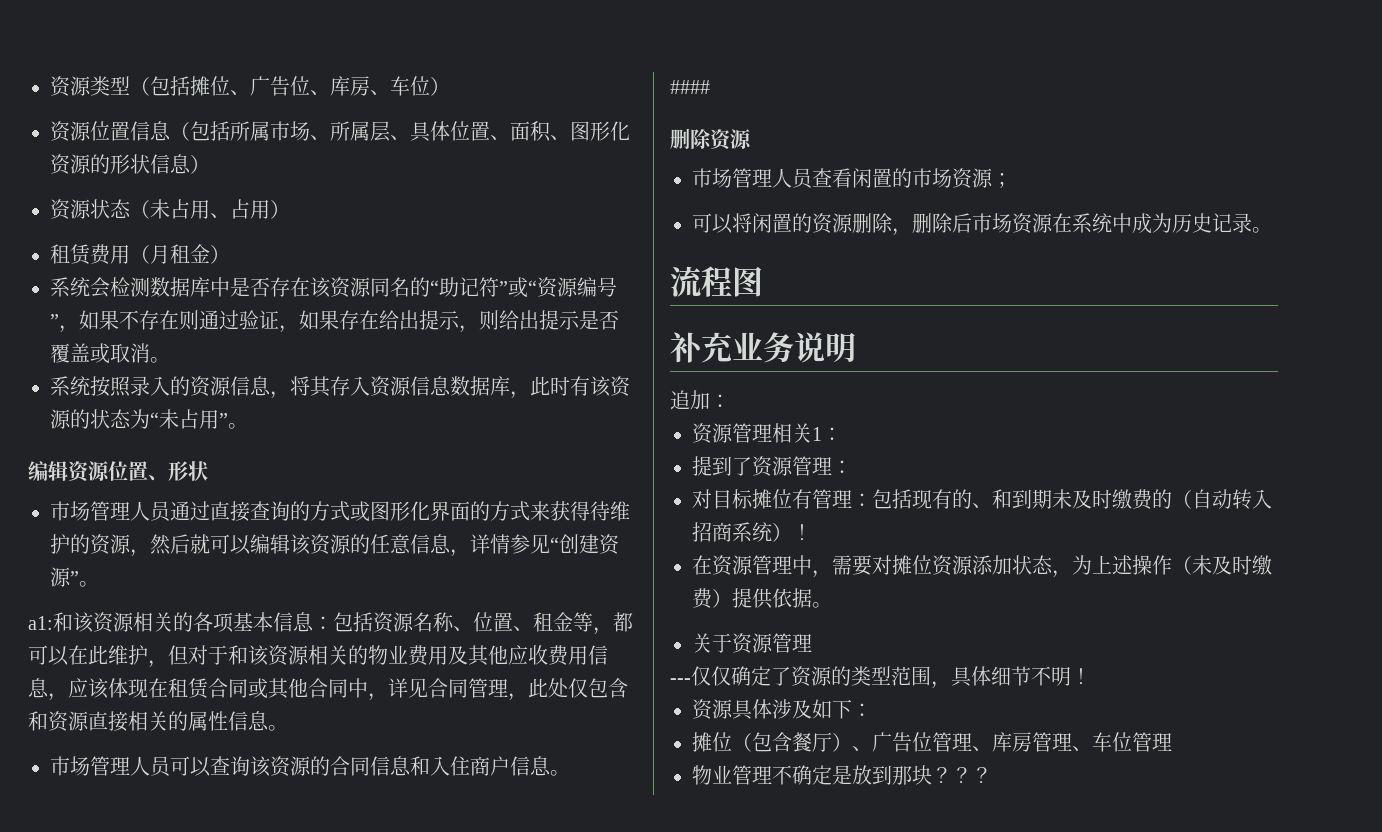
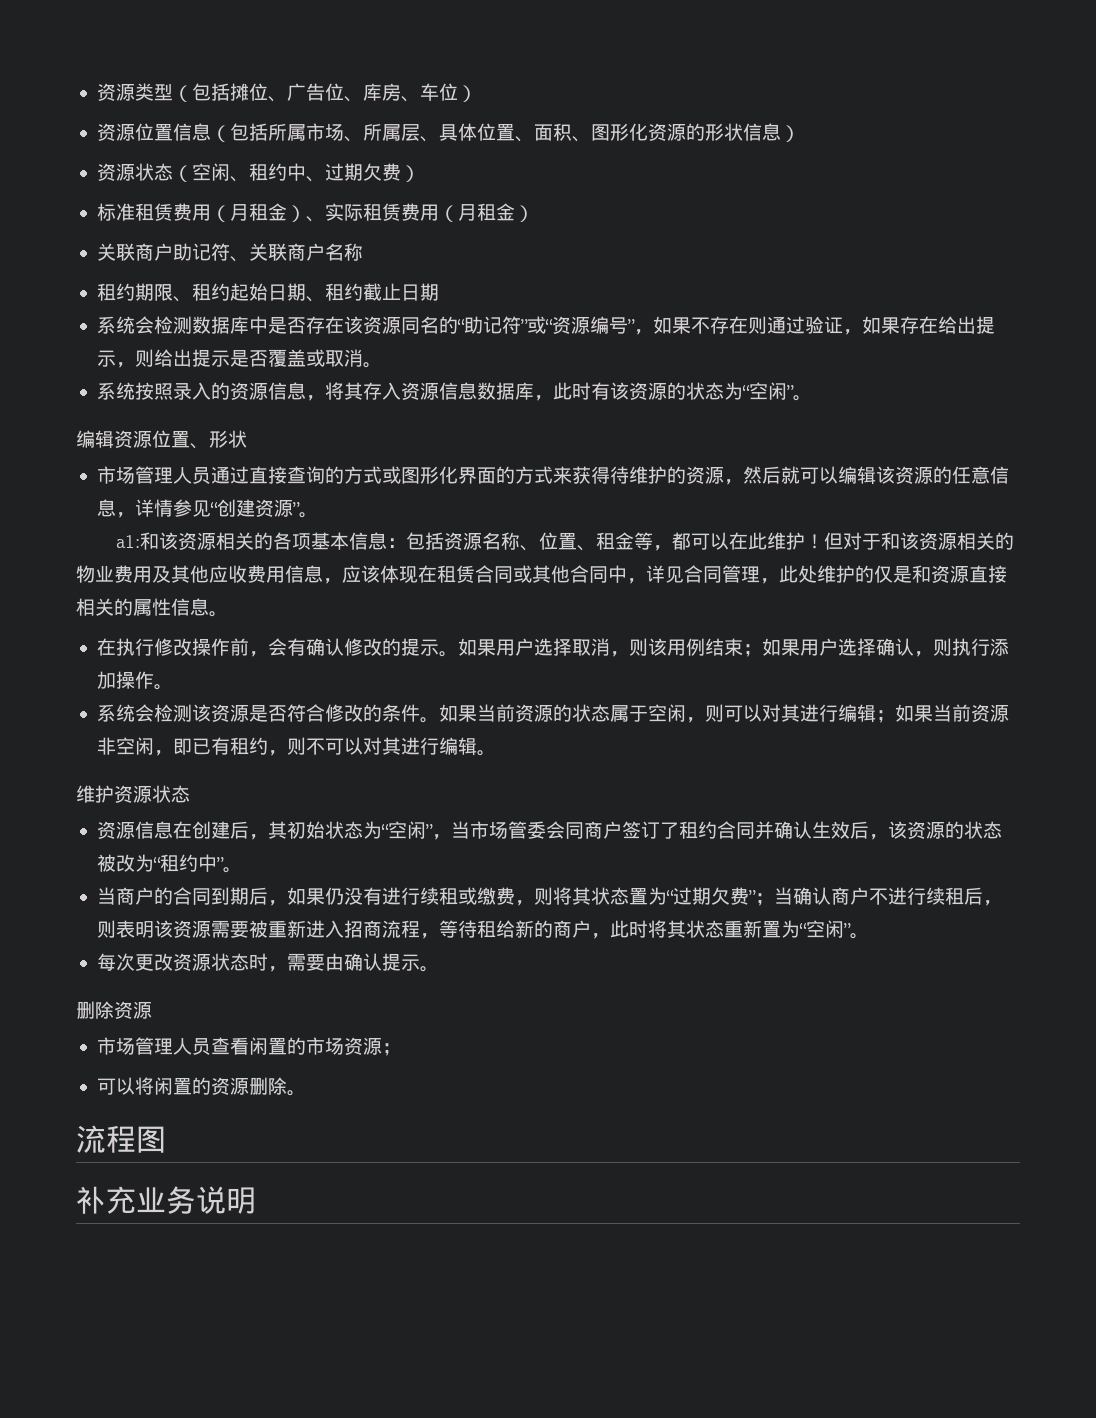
- 资源状态（未占用、占用）
- 租赁费用（月租金）
+ 资源状态（空闲、租约中、过期欠费）
+ 标准租赁费用（月租金）、实际租赁费用（月租金）
+ 关联商户助记符、关联商户名称
+ 租约期限、租约起始日期、租约截止日期
- 系统按照录入的资源信息，将其存入资源信息数据库，此时有该资源的状态为“未占用”。
+ 系统按照录入的资源信息，将其存入资源信息数据库，此时有该资源的状态为“空闲”。
- a1:和该资源相关的各项基本信息：包括资源名称、位置、租金等，都可以在此维护，但对于和该资源相关的物业费用及其他应收费用信息，应该体现在租赁合同或其他合同中，详见合同管理，此处仅包含和资源直接相关的属性信息。
+ a1:和该资源相关的各项基本信息：包括资源名称、位置、租金等，都可以在此维护！但对于和该资源相关的物业费用及其他应收费用信息，应该体现在租赁合同或其他合同中，详见合同管理，此处维护的仅是和资源直接相关的属性信息。
- 市场管理人员可以查询该资源的合同信息和入住商户信息。
- ####
+ 在执行修改操作前，会有确认修改的提示。如果用户选择取消，则该用例结束；如果用户选择确认，则执行添加操作。
+ 系统会检测该资源是否符合修改的条件。如果当前资源的状态属于空闲，则可以对其进行编辑；如果当前资源非空闲，即已有租约，则不可以对其进行编辑。
+ 维护资源状态
+ 资源信息在创建后，其初始状态为“空闲”，当市场管委会同商户签订了租约合同并确认生效后，该资源的状态被改为“租约中”。
+ 当商户的合同到期后，如果仍没有进行续租或缴费，则将其状态置为“过期欠费”；当确认商户不进行续租后，则表明该资源需要被重新进入招商流程，等待租给新的商户，此时将其状态重新置为“空闲”。
+ 每次更改资源状态时，需要由确认提示。
- 可以将闲置的资源删除，删除后市场资源在系统中成为历史记录。
+ 可以将闲置的资源删除。
- 追加：
- 资源管理相关1：
- 提到了资源管理：
- 对目标摊位有管理：包括现有的、和到期未及时缴费的（自动转入招商系统）！
- 在资源管理中，需要对摊位资源添加状态，为上述操作（未及时缴费）提供依据。
- 关于资源管理
- ---仅仅确定了资源的类型范围，具体细节不明！
- 资源具体涉及如下：
- 摊位（包含餐厅）、广告位管理、库房管理、车位管理
- 物业管理不确定是放到那块？？？

